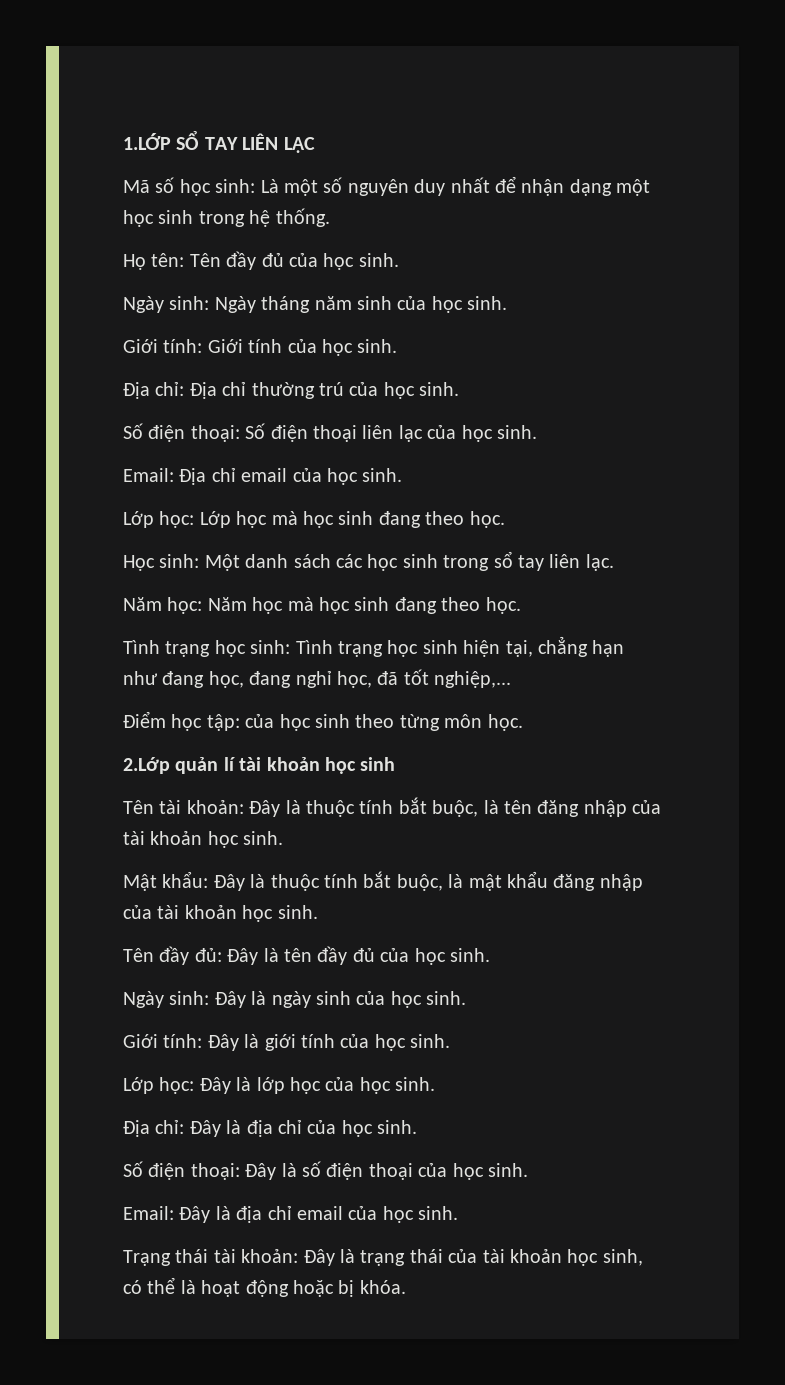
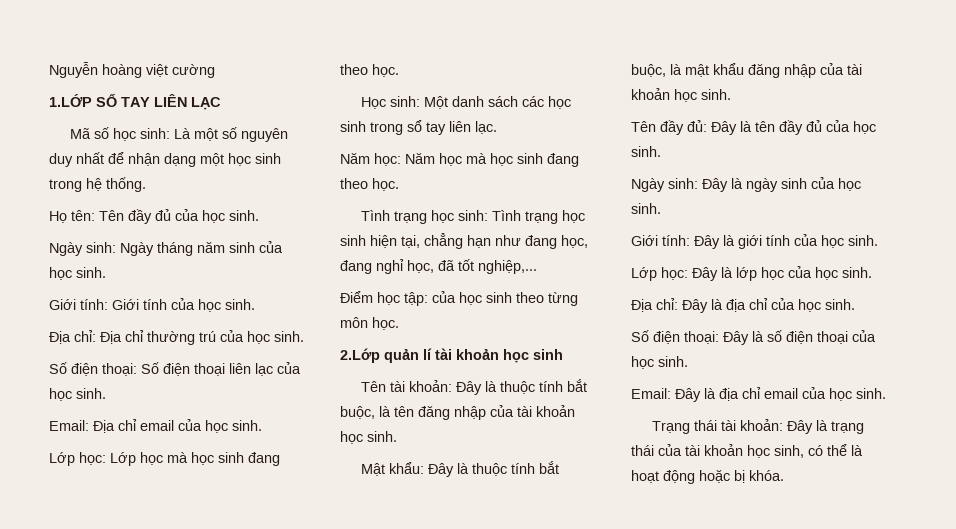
+ Nguyễn hoàng việt cường

